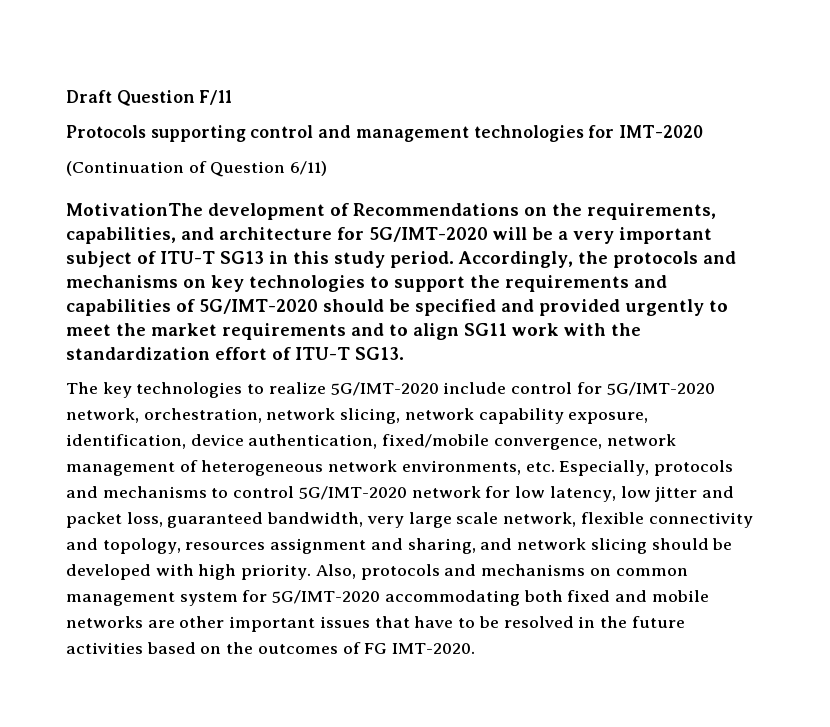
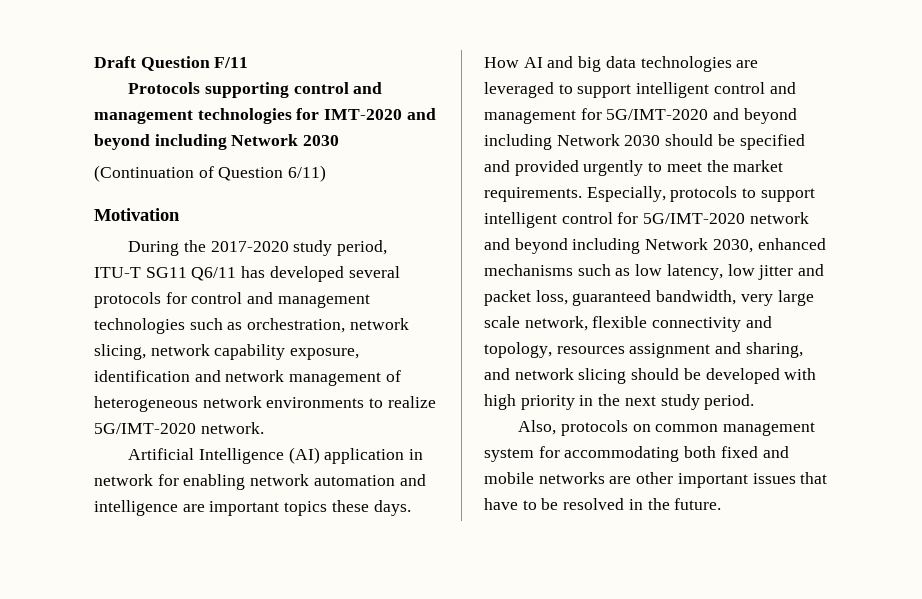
- Protocols supporting control and management technologies for IMT-2020
+ Protocols supporting control and management technologies for IMT-2020 and beyond including Network 2030
- MotivationThe development of Recommendations on the requirements, capabilities, and architecture for 5G/IMT-2020 will be a very important subject of ITU-T SG13 in this study period. Accordingly, the protocols and mechanisms on key technologies to support the requirements and capabilities of 5G/IMT-2020 should be specified and provided urgently to meet the market requirements and to align SG11 work with the standardization effort of ITU-T SG13.
- The key technologies to realize 5G/IMT-2020 include control for 5G/IMT-2020 network, orchestration, network slicing, network capability exposure, identification, device authentication, fixed/mobile convergence, network management of heterogeneous network environments, etc. Especially, protocols and mechanisms to control 5G/IMT-2020 network for low latency, low jitter and packet loss, guaranteed bandwidth, very large scale network, flexible connectivity and topology, resources assignment and sharing, and network slicing should be developed with high priority. Also, protocols and mechanisms on common management system for 5G/IMT-2020 accommodating both fixed and mobile networks are other important issues that have to be resolved in the future activities based on the outcomes of FG IMT-2020.
+ Motivation
+ During the 2017-2020 study period, ITU‑T SG11 Q6/11 has developed several protocols for control and management technologies such as orchestration, network slicing, network capability exposure, identification and network management of heterogeneous network environments to realize 5G/IMT-2020 network.
+ Artificial Intelligence (AI) application in network for enabling network automation and intelligence are important topics these days. How AI and big data technologies are leveraged to support intelligent control and management for 5G/IMT-2020 and beyond including Network 2030 should be specified and provided urgently to meet the market requirements. Especially, protocols to support intelligent control for 5G/IMT-2020 network and beyond including Network 2030, enhanced mechanisms such as low latency, low jitter and packet loss, guaranteed bandwidth, very large scale network, flexible connectivity and topology, resources assignment and sharing, and network slicing should be developed with high priority in the next study period.
+ Also, protocols on common management system for accommodating both fixed and mobile networks are other important issues that have to be resolved in the future.

